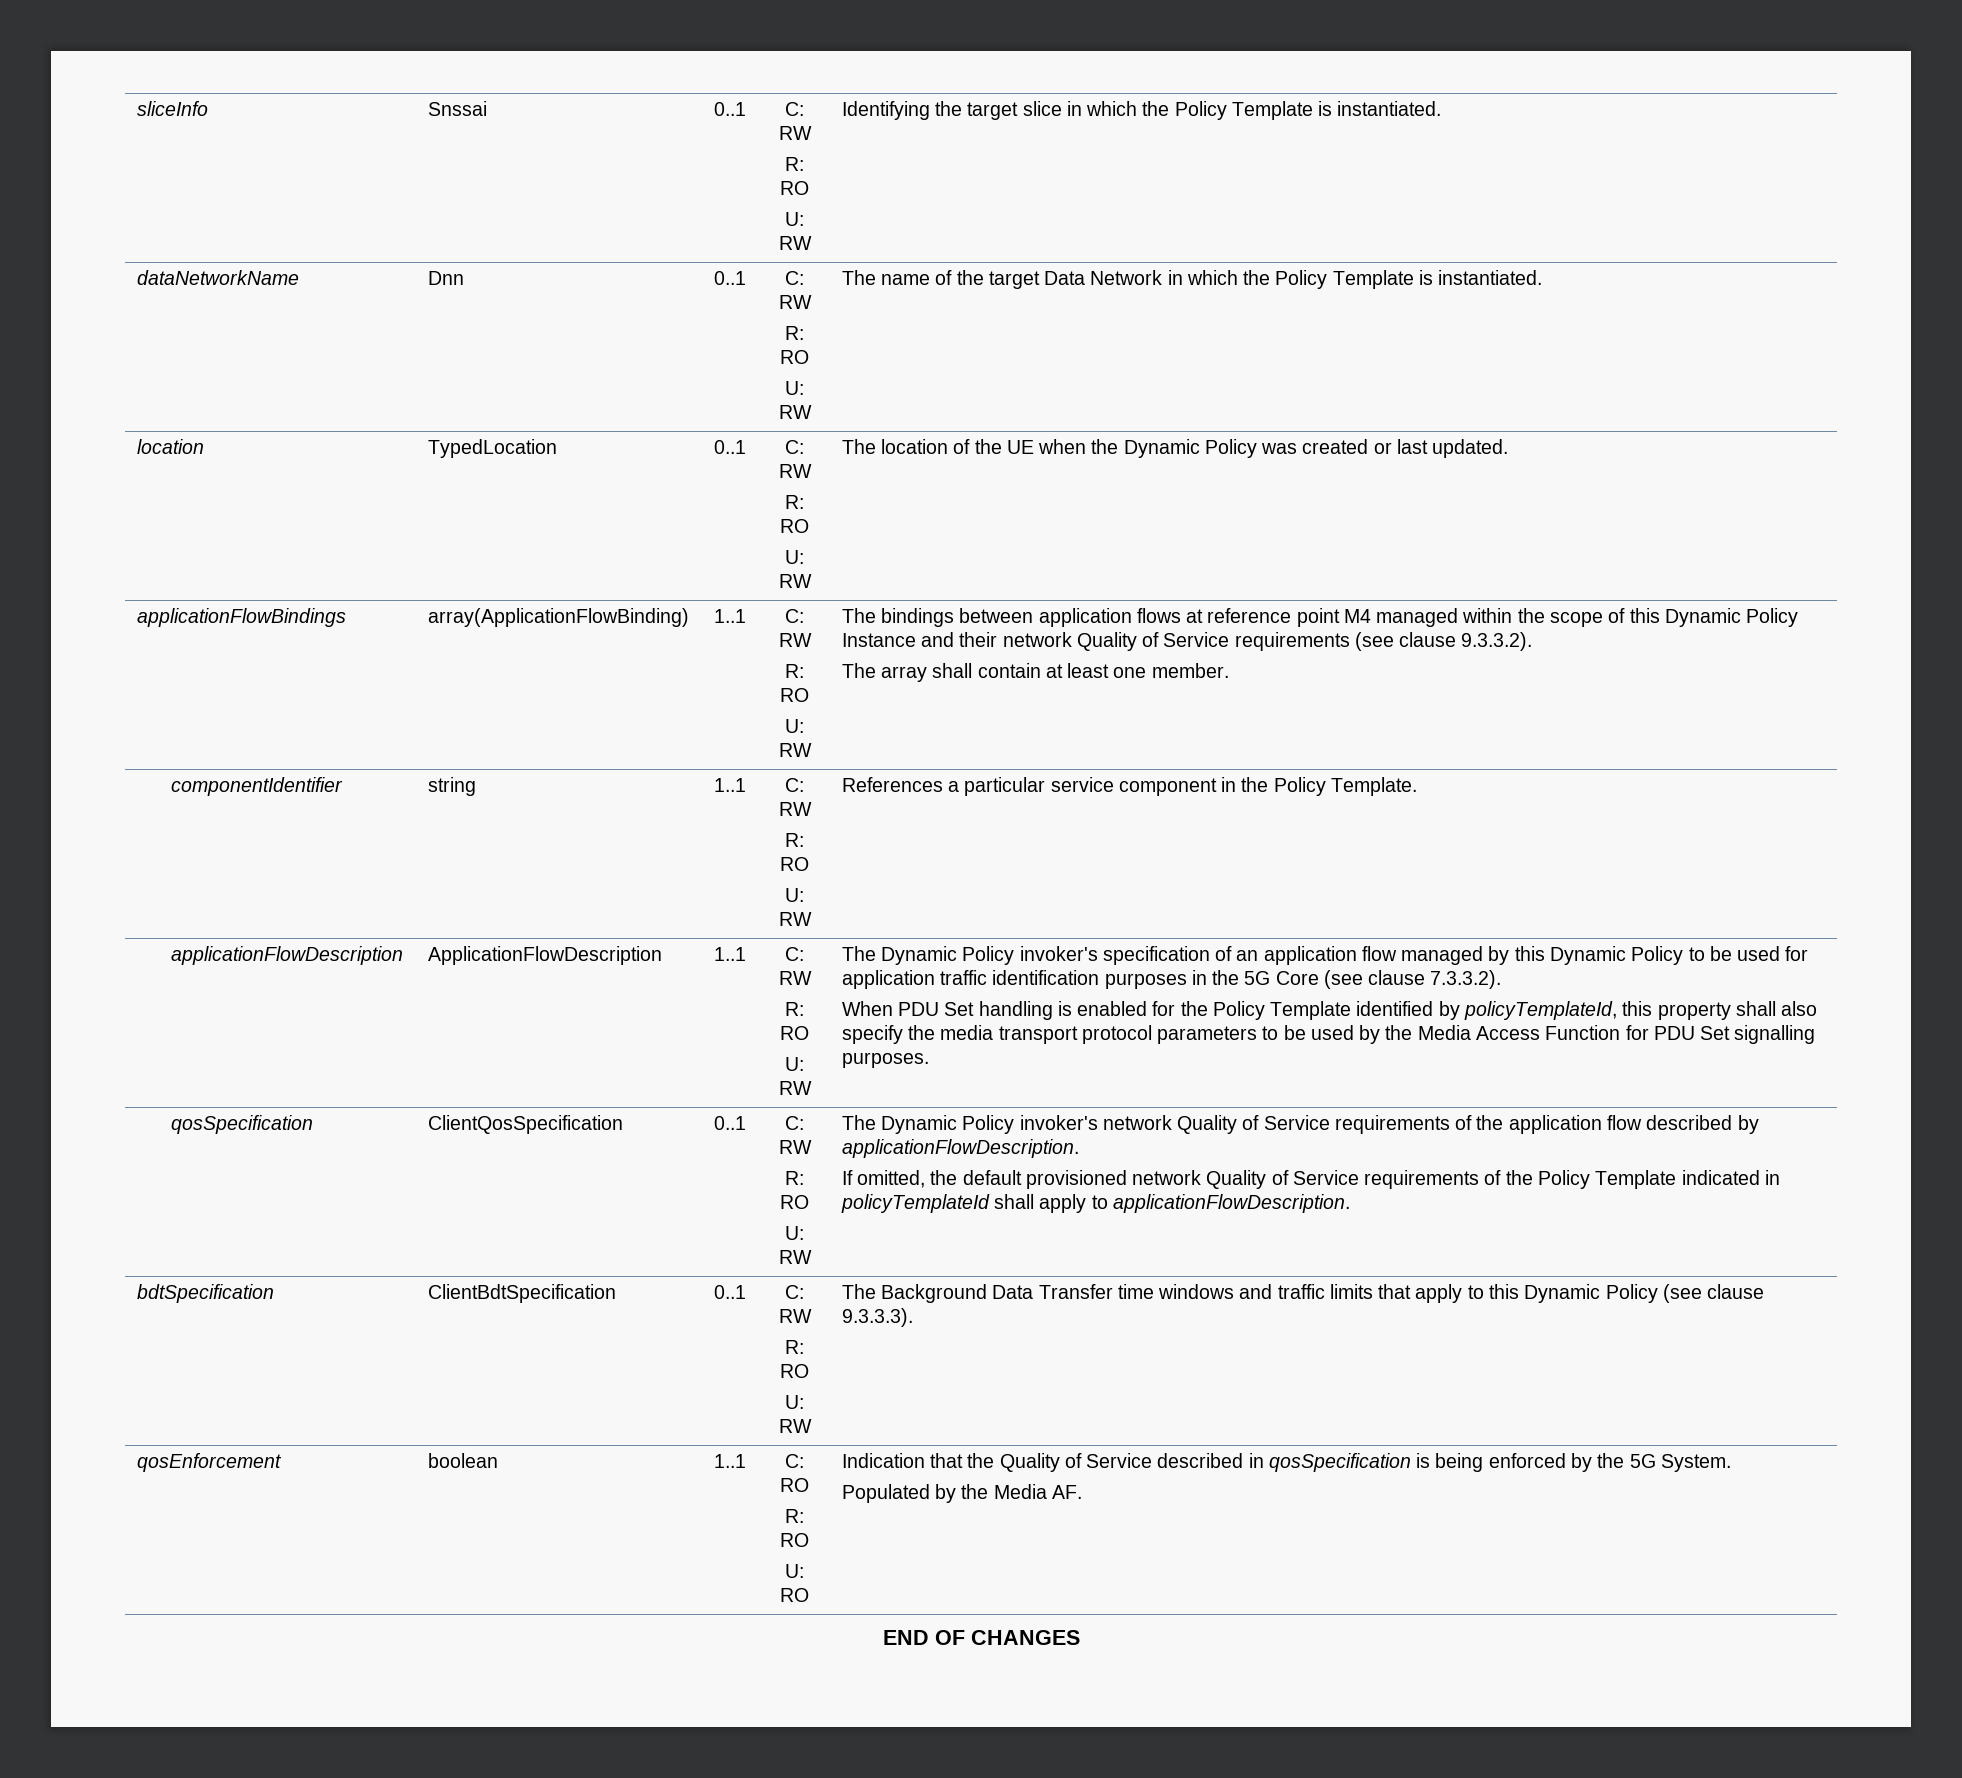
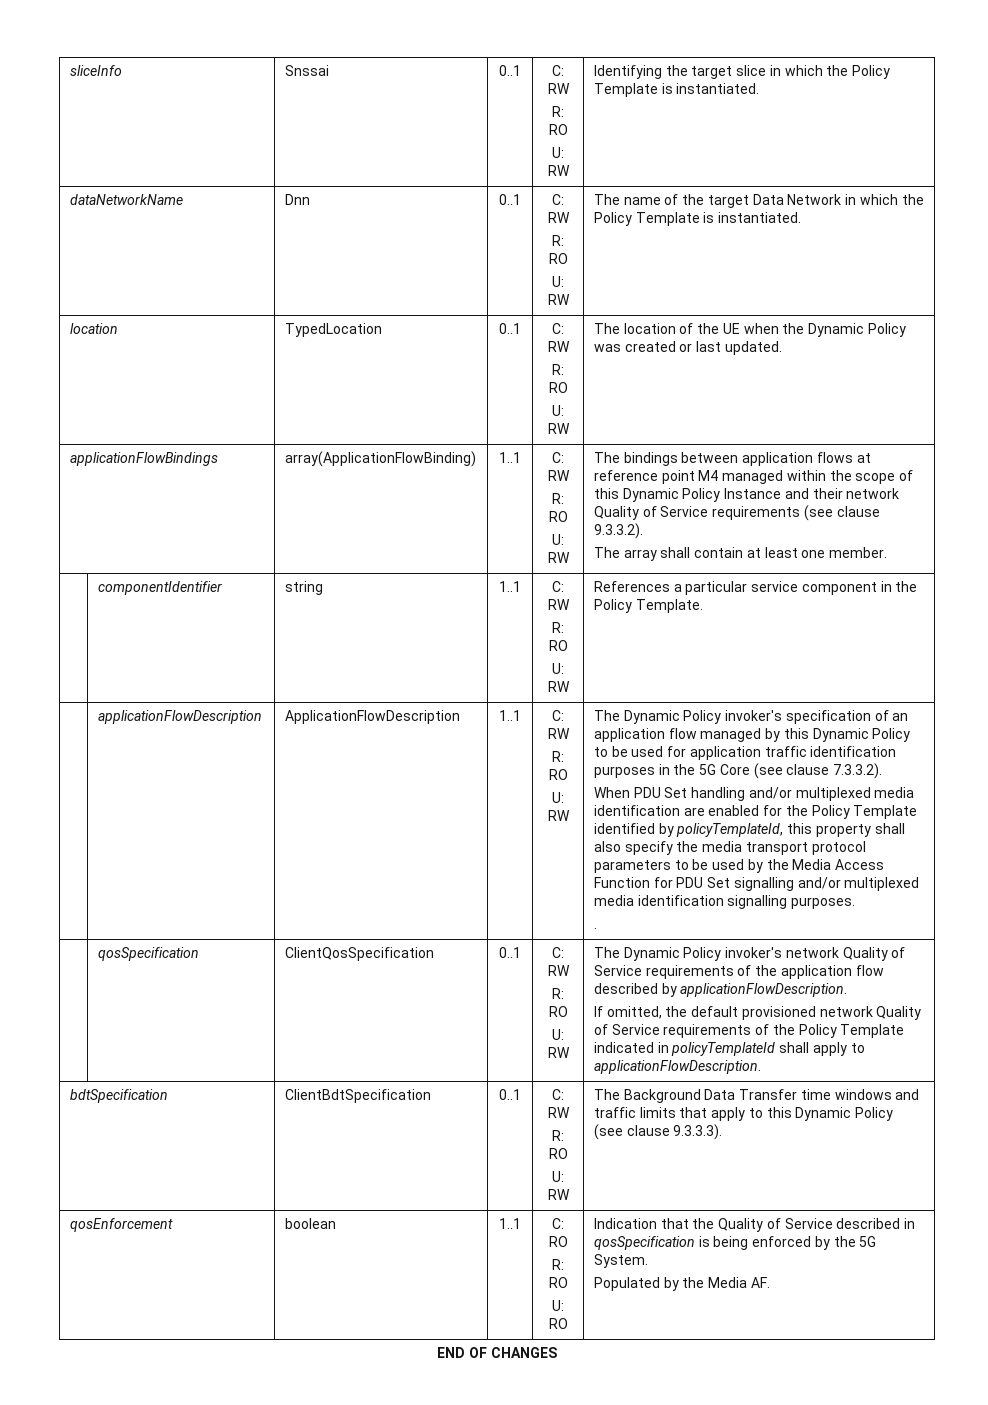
- When PDU Set handling is enabled for the Policy Template identified by policyTemplateId, this property shall also specify the media transport protocol parameters to be used by the Media Access Function for PDU Set signalling purposes.
+ When PDU Set handling and/or multiplexed media identification are enabled for the Policy Template identified by policyTemplateId, this property shall also specify the media transport protocol parameters to be used by the Media Access Function for PDU Set signalling and/or multiplexed media identification signalling purposes.
+ .

